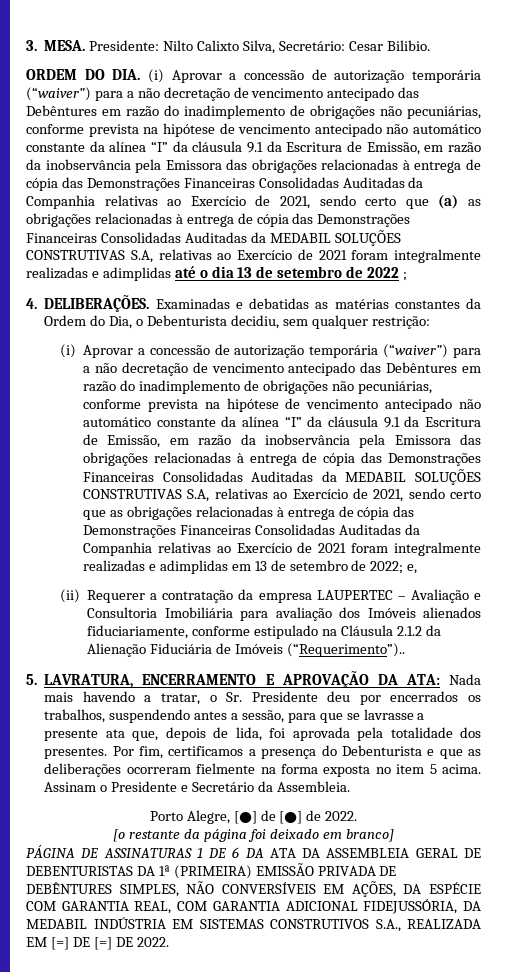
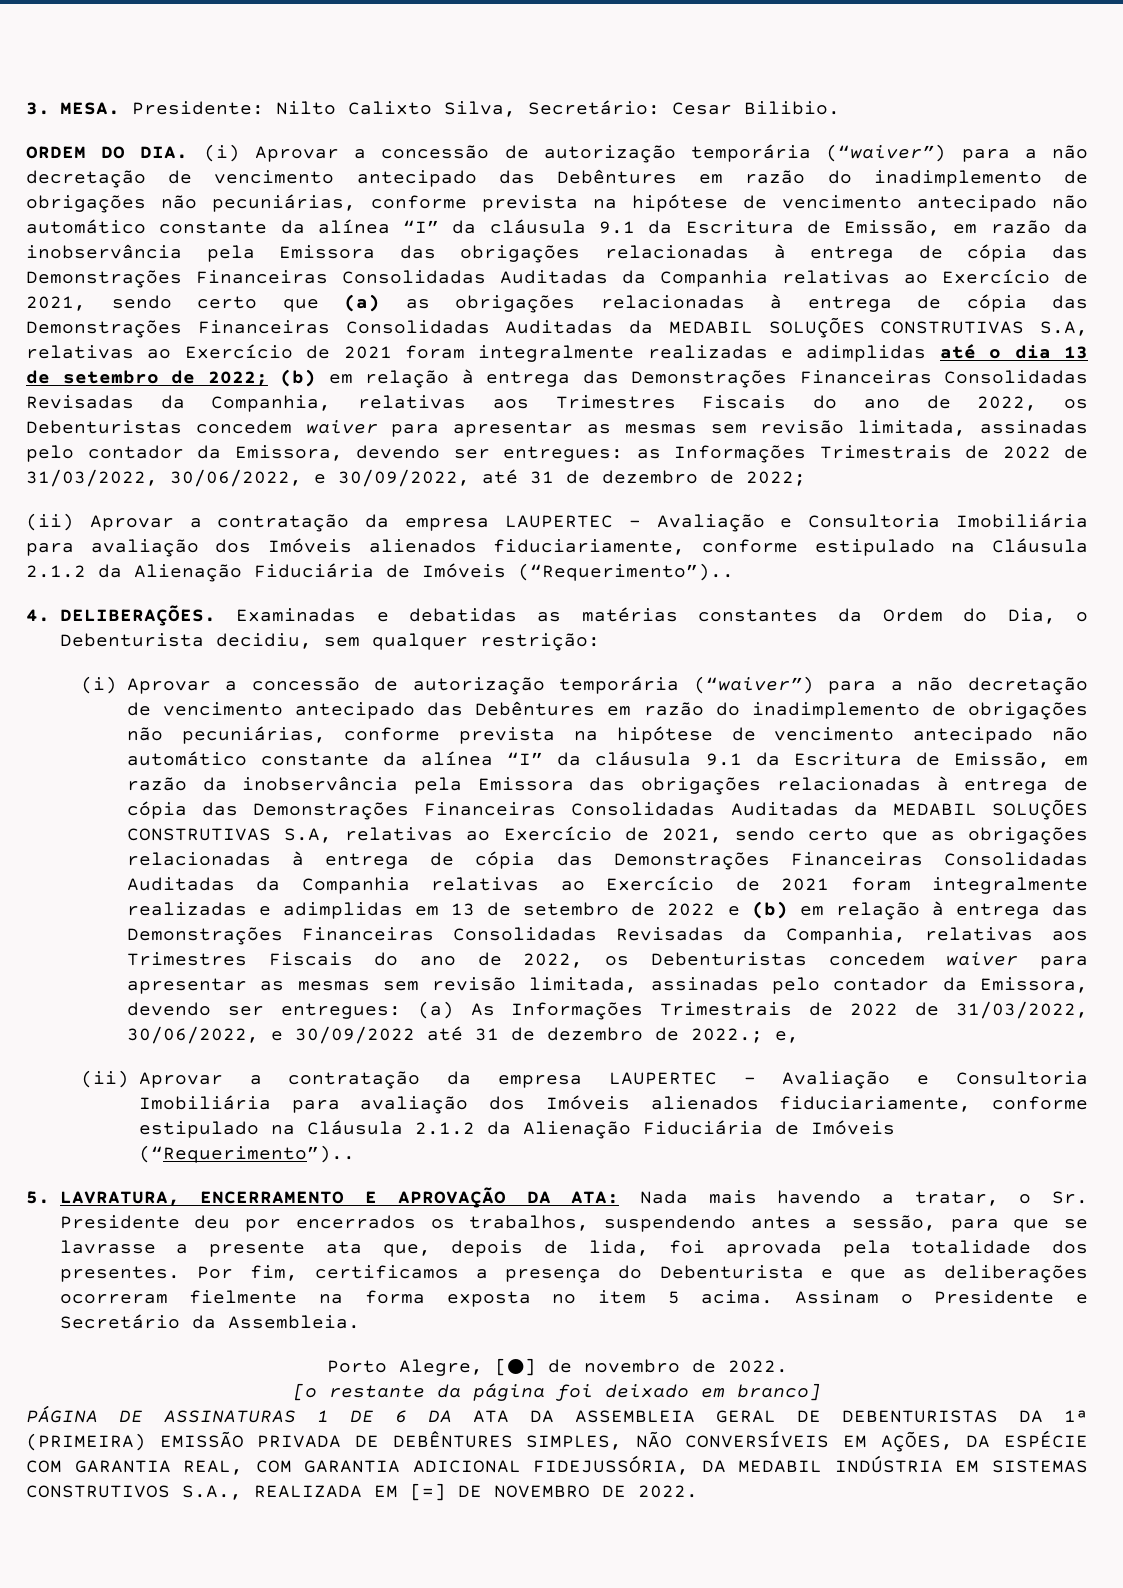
- ORDEM DO DIA. (i) Aprovar a concessão de autorização temporária (“waiver”) para a não decretação de vencimento antecipado das Debêntures em razão do inadimplemento de obrigações não pecuniárias, conforme prevista na hipótese de vencimento antecipado não automático constante da alínea “I” da cláusula 9.1 da Escritura de Emissão, em razão da inobservância pela Emissora das obrigações relacionadas à entrega de cópia das Demonstrações Financeiras Consolidadas Auditadas da Companhia relativas ao Exercício de 2021, sendo certo que (a) as obrigações relacionadas à entrega de cópia das Demonstrações Financeiras Consolidadas Auditadas da MEDABIL SOLUÇÕES CONSTRUTIVAS S.A, relativas ao Exercício de 2021 foram integralmente realizadas e adimplidas até o dia 13 de setembro de 2022 ;
+ ORDEM DO DIA. (i) Aprovar a concessão de autorização temporária (“waiver”) para a não decretação de vencimento antecipado das Debêntures em razão do inadimplemento de obrigações não pecuniárias, conforme prevista na hipótese de vencimento antecipado não automático constante da alínea “I” da cláusula 9.1 da Escritura de Emissão, em razão da inobservância pela Emissora das obrigações relacionadas à entrega de cópia das Demonstrações Financeiras Consolidadas Auditadas da Companhia relativas ao Exercício de 2021, sendo certo que (a) as obrigações relacionadas à entrega de cópia das Demonstrações Financeiras Consolidadas Auditadas da MEDABIL SOLUÇÕES CONSTRUTIVAS S.A, relativas ao Exercício de 2021 foram integralmente realizadas e adimplidas até o dia 13 de setembro de 2022; (b) em relação à entrega das Demonstrações Financeiras Consolidadas Revisadas da Companhia, relativas aos Trimestres Fiscais do ano de 2022, os Debenturistas concedem waiver para apresentar as mesmas sem revisão limitada, assinadas pelo contador da Emissora, devendo ser entregues: as Informações Trimestrais de 2022 de 31/03/2022, 30/06/2022, e 30/09/2022, até 31 de dezembro de 2022;
+ (ii) Aprovar a contratação da empresa LAUPERTEC – Avaliação e Consultoria Imobiliária para avaliação dos Imóveis alienados fiduciariamente, conforme estipulado na Cláusula 2.1.2 da Alienação Fiduciária de Imóveis (“Requerimento”)..
- (i) Aprovar a concessão de autorização temporária (“waiver”) para a não decretação de vencimento antecipado das Debêntures em razão do inadimplemento de obrigações não pecuniárias, conforme prevista na hipótese de vencimento antecipado não automático constante da alínea “I” da cláusula 9.1 da Escritura de Emissão, em razão da inobservância pela Emissora das obrigações relacionadas à entrega de cópia das Demonstrações Financeiras Consolidadas Auditadas da MEDABIL SOLUÇÕES CONSTRUTIVAS S.A, relativas ao Exercício de 2021, sendo certo que as obrigações relacionadas à entrega de cópia das Demonstrações Financeiras Consolidadas Auditadas da Companhia relativas ao Exercício de 2021 foram integralmente realizadas e adimplidas em 13 de setembro de 2022;
+ (i) Aprovar a concessão de autorização temporária (“waiver”) para a não decretação de vencimento antecipado das Debêntures em razão do inadimplemento de obrigações não pecuniárias, conforme prevista na hipótese de vencimento antecipado não automático constante da alínea “I” da cláusula 9.1 da Escritura de Emissão, em razão da inobservância pela Emissora das obrigações relacionadas à entrega de cópia das Demonstrações Financeiras Consolidadas Auditadas da MEDABIL SOLUÇÕES CONSTRUTIVAS S.A, relativas ao Exercício de 2021, sendo certo que as obrigações relacionadas à entrega de cópia das Demonstrações Financeiras Consolidadas Auditadas da Companhia relativas ao Exercício de 2021 foram integralmente realizadas e adimplidas em 13 de setembro de 2022 e (b) em relação à entrega das Demonstrações Financeiras Consolidadas Revisadas da Companhia, relativas aos Trimestres Fiscais do ano de 2022, os Debenturistas concedem waiver para apresentar as mesmas sem revisão limitada, assinadas pelo contador da Emissora, devendo ser entregues: (a) As Informações Trimestrais de 2022 de 31/03/2022, 30/06/2022, e 30/09/2022 até 31 de dezembro de 2022.;
  e,
- (ii) Requerer a contratação da empresa LAUPERTEC – Avaliação e Consultoria Imobiliária para avaliação dos Imóveis alienados fiduciariamente, conforme estipulado na Cláusula 2.1.2 da Alienação Fiduciária de Imóveis (“Requerimento”)..
+ (ii) Aprovar a contratação da empresa LAUPERTEC – Avaliação e Consultoria Imobiliária para avaliação dos Imóveis alienados fiduciariamente, conforme estipulado na Cláusula 2.1.2 da Alienação Fiduciária de Imóveis (“Requerimento”)..
- Porto Alegre, [●] de [●] de 2022.
+ Porto Alegre, [●] de novembro de 2022.
- PÁGINA DE ASSINATURAS 1 DE 6 DA ATA DA ASSEMBLEIA GERAL DE DEBENTURISTAS DA 1ª (PRIMEIRA) EMISSÃO PRIVADA DE DEBÊNTURES SIMPLES, NÃO CONVERSÍVEIS EM AÇÕES, DA ESPÉCIE COM GARANTIA REAL, COM GARANTIA ADICIONAL FIDEJUSSÓRIA, DA MEDABIL INDÚSTRIA EM SISTEMAS CONSTRUTIVOS S.A., REALIZADA EM [=] DE [=] DE 2022.
+ PÁGINA DE ASSINATURAS 1 DE 6 DA ATA DA ASSEMBLEIA GERAL DE DEBENTURISTAS DA 1ª (PRIMEIRA) EMISSÃO PRIVADA DE DEBÊNTURES SIMPLES, NÃO CONVERSÍVEIS EM AÇÕES, DA ESPÉCIE COM GARANTIA REAL, COM GARANTIA ADICIONAL FIDEJUSSÓRIA, DA MEDABIL INDÚSTRIA EM SISTEMAS CONSTRUTIVOS S.A., REALIZADA EM [=] DE NOVEMBRO DE 2022.

